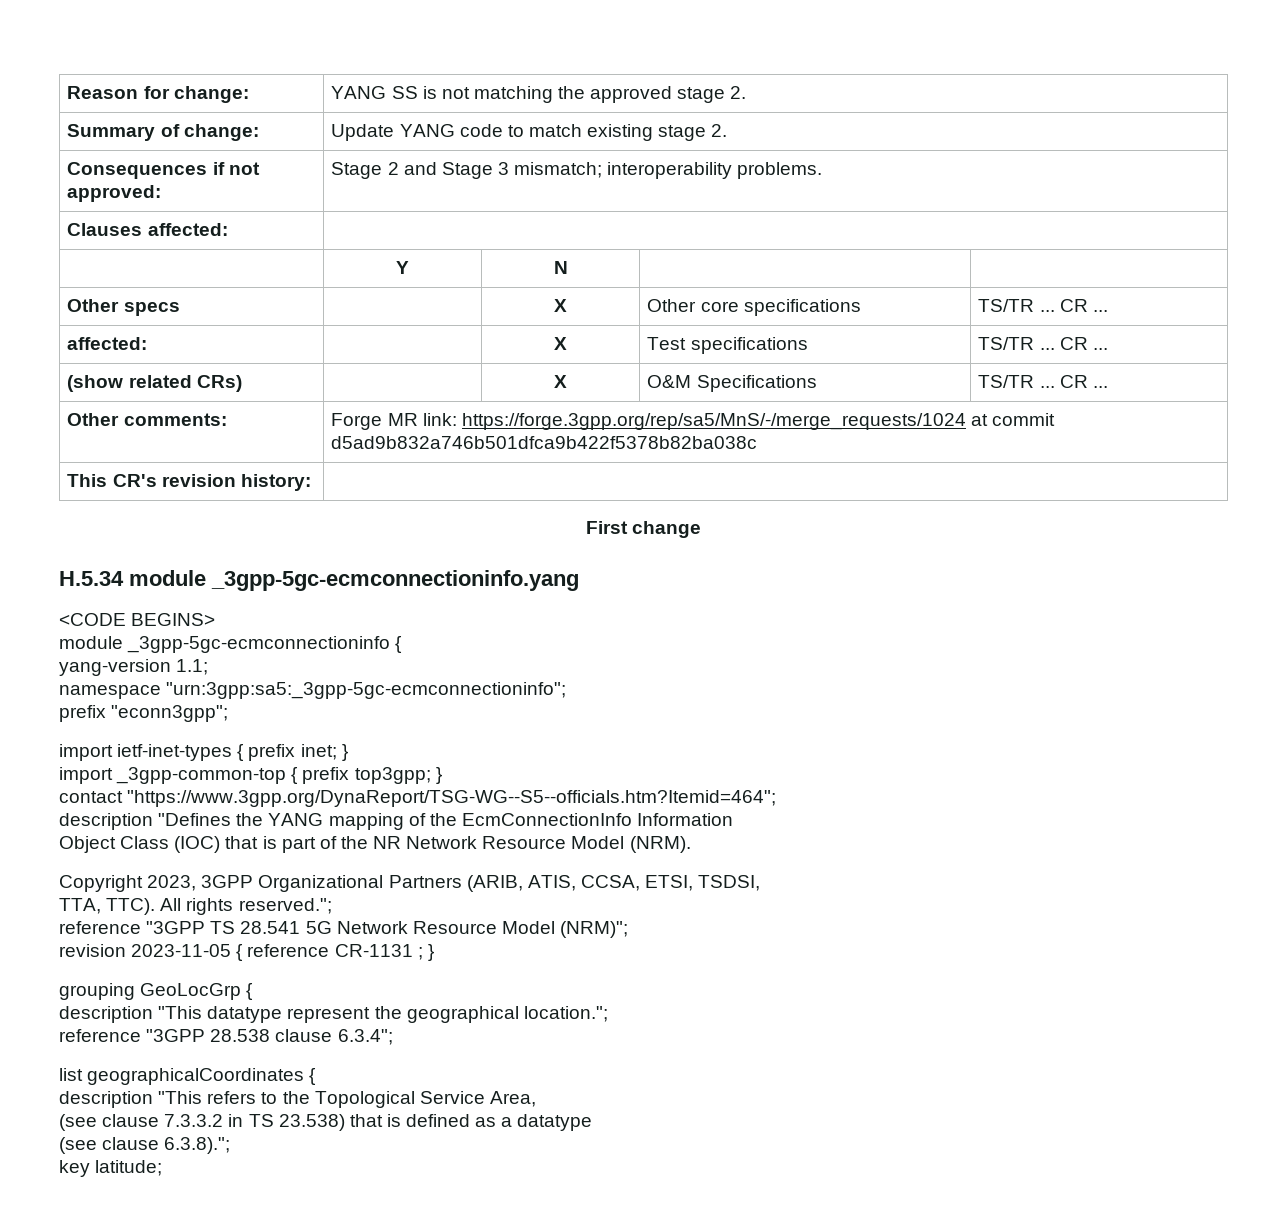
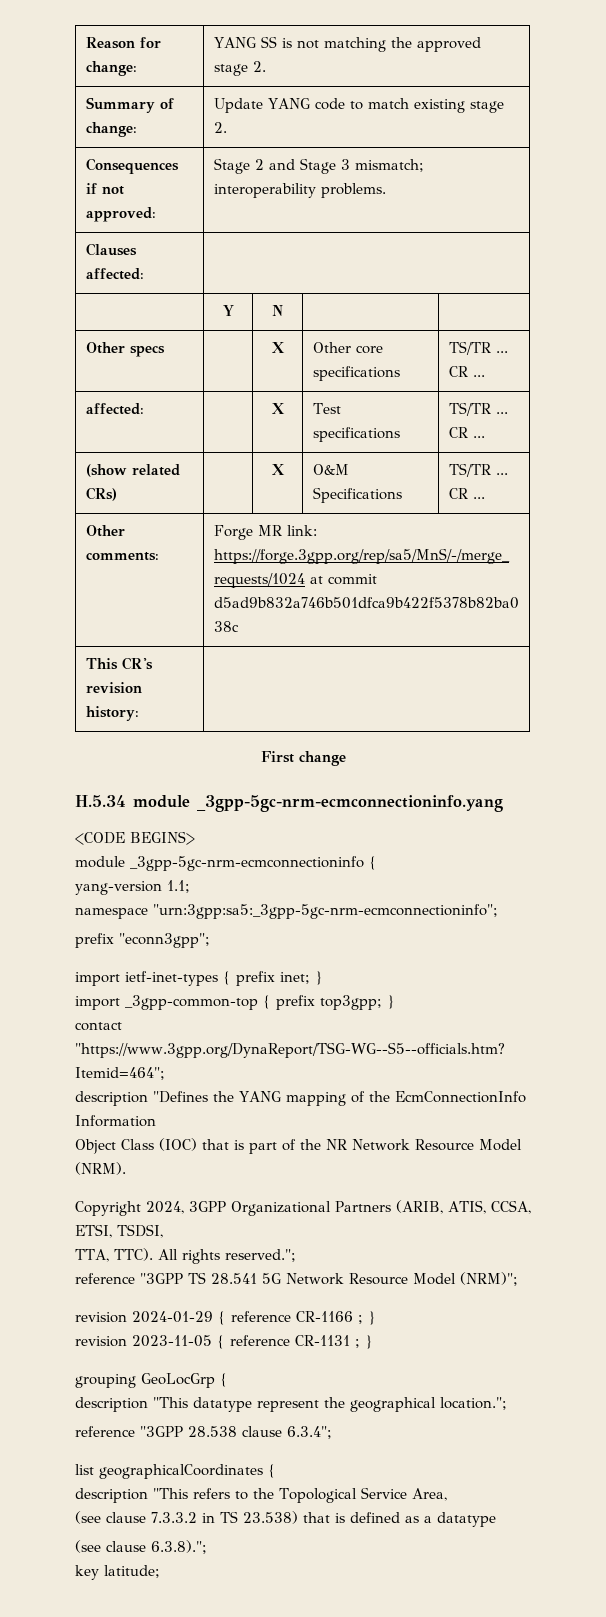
- H.5.34 module _3gpp-5gc-ecmconnectioninfo.yang
+ H.5.34 module _3gpp-5gc-nrm-ecmconnectioninfo.yang
- module _3gpp-5gc-ecmconnectioninfo {
+ module _3gpp-5gc-nrm-ecmconnectioninfo {
- namespace "urn:3gpp:sa5:_3gpp-5gc-ecmconnectioninfo";
+ namespace "urn:3gpp:sa5:_3gpp-5gc-nrm-ecmconnectioninfo";
- Copyright 2023, 3GPP Organizational Partners (ARIB, ATIS, CCSA, ETSI, TSDSI,
+ Copyright 2024, 3GPP Organizational Partners (ARIB, ATIS, CCSA, ETSI, TSDSI,
+ revision 2024-01-29 { reference CR-1166 ; }

